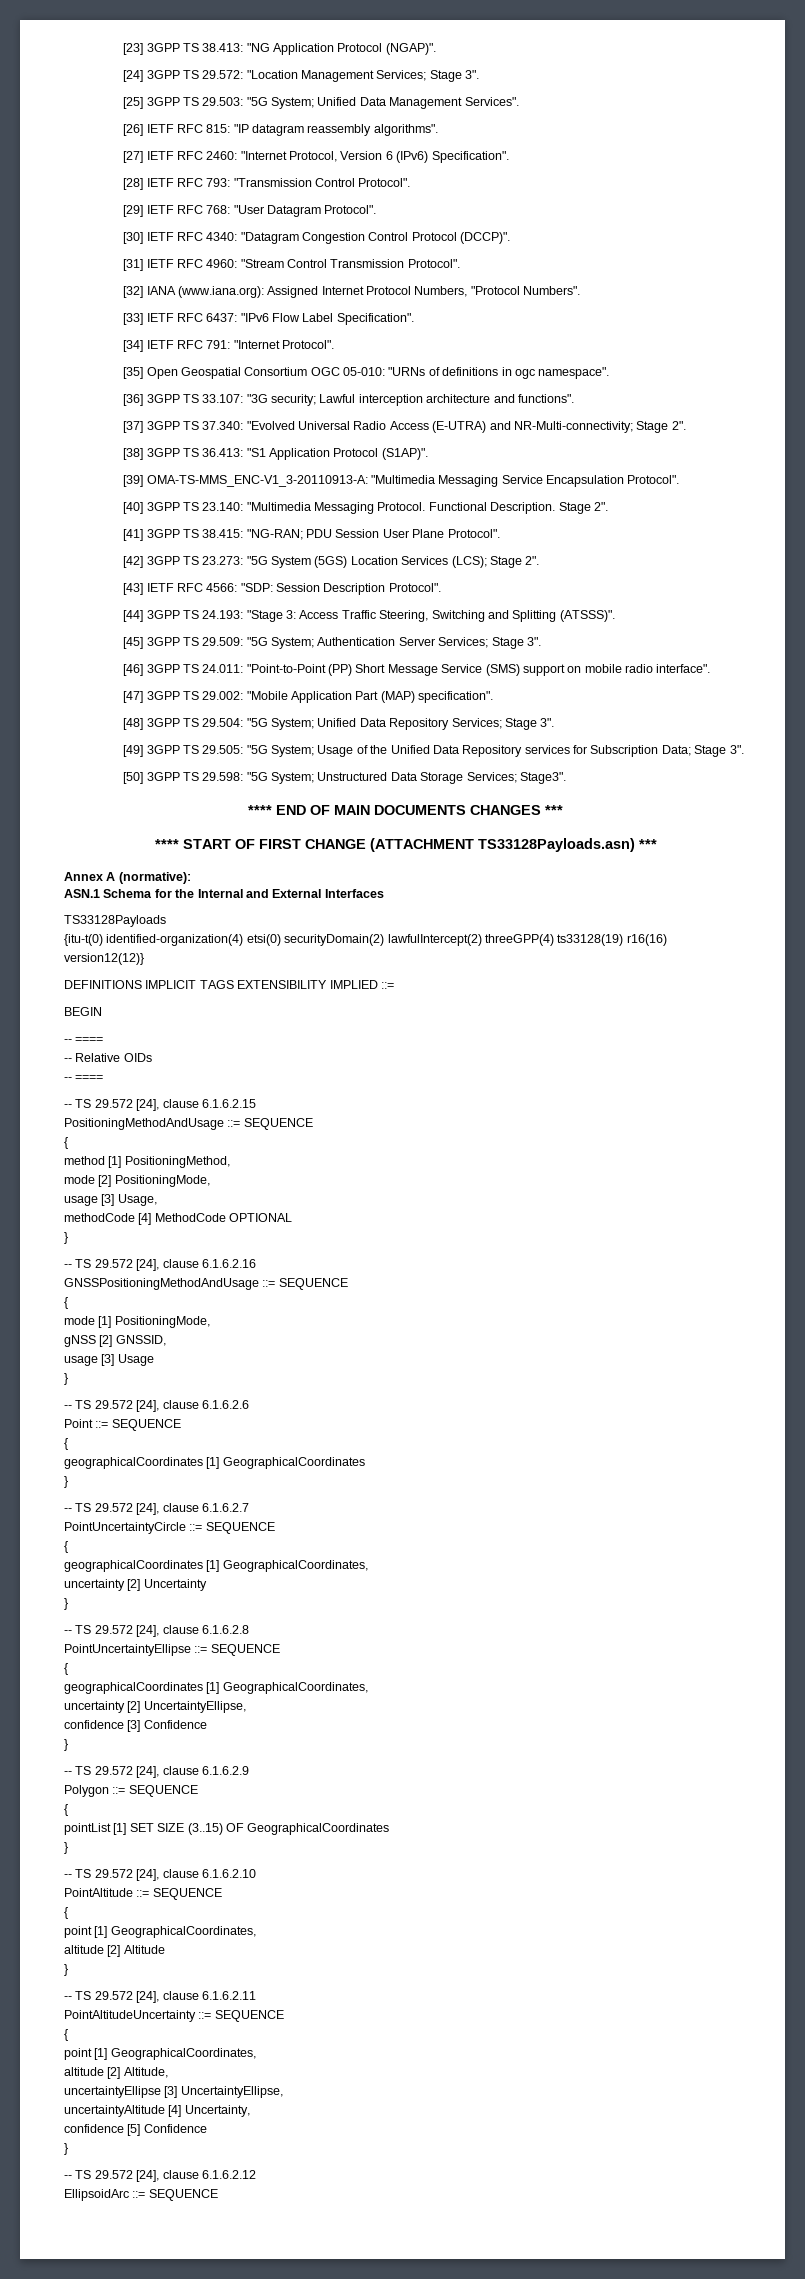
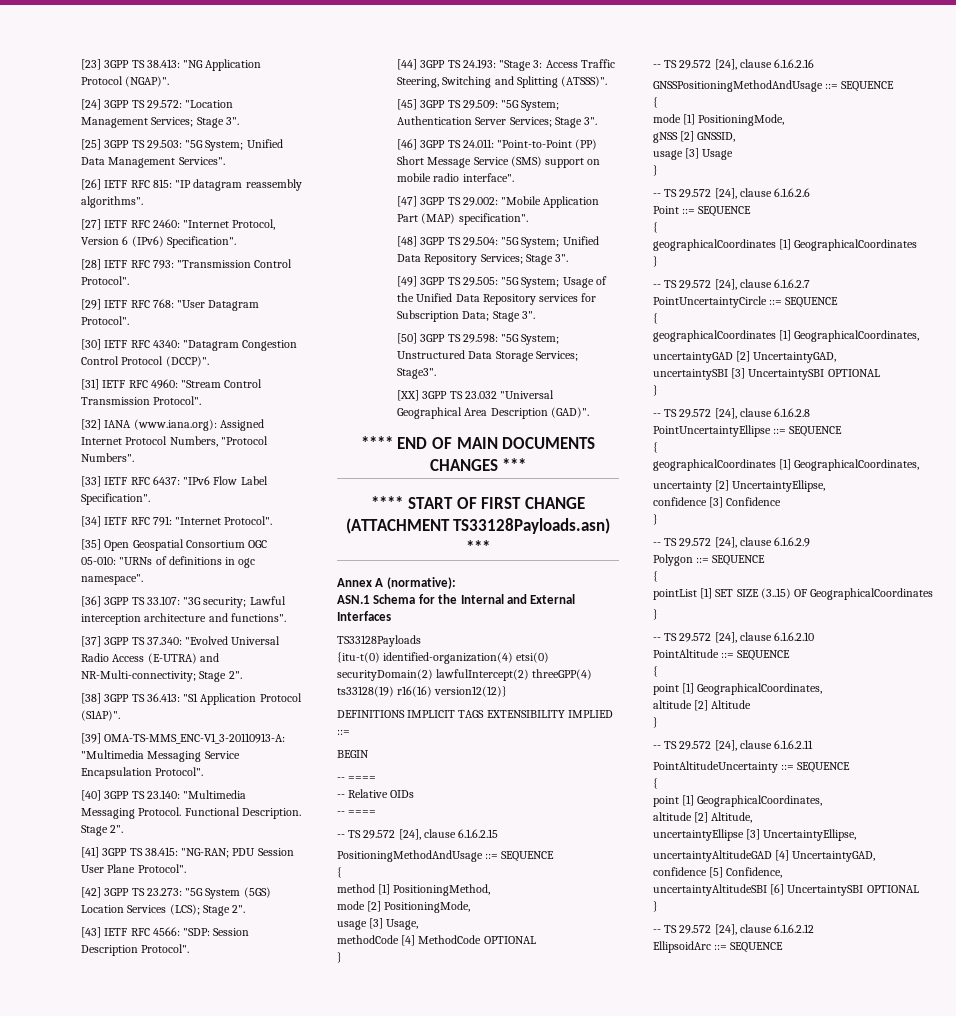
+ [XX] 3GPP TS 23.032 "Universal Geographical Area Description (GAD)".
- uncertainty [2] Uncertainty
+ uncertaintyGAD [2] UncertaintyGAD,
+ uncertaintySBI [3] UncertaintySBI OPTIONAL
- uncertaintyAltitude [4] Uncertainty,
+ uncertaintyAltitudeGAD [4] UncertaintyGAD,
- confidence [5] Confidence
+ confidence [5] Confidence,
+ uncertaintyAltitudeSBI [6] UncertaintySBI OPTIONAL

